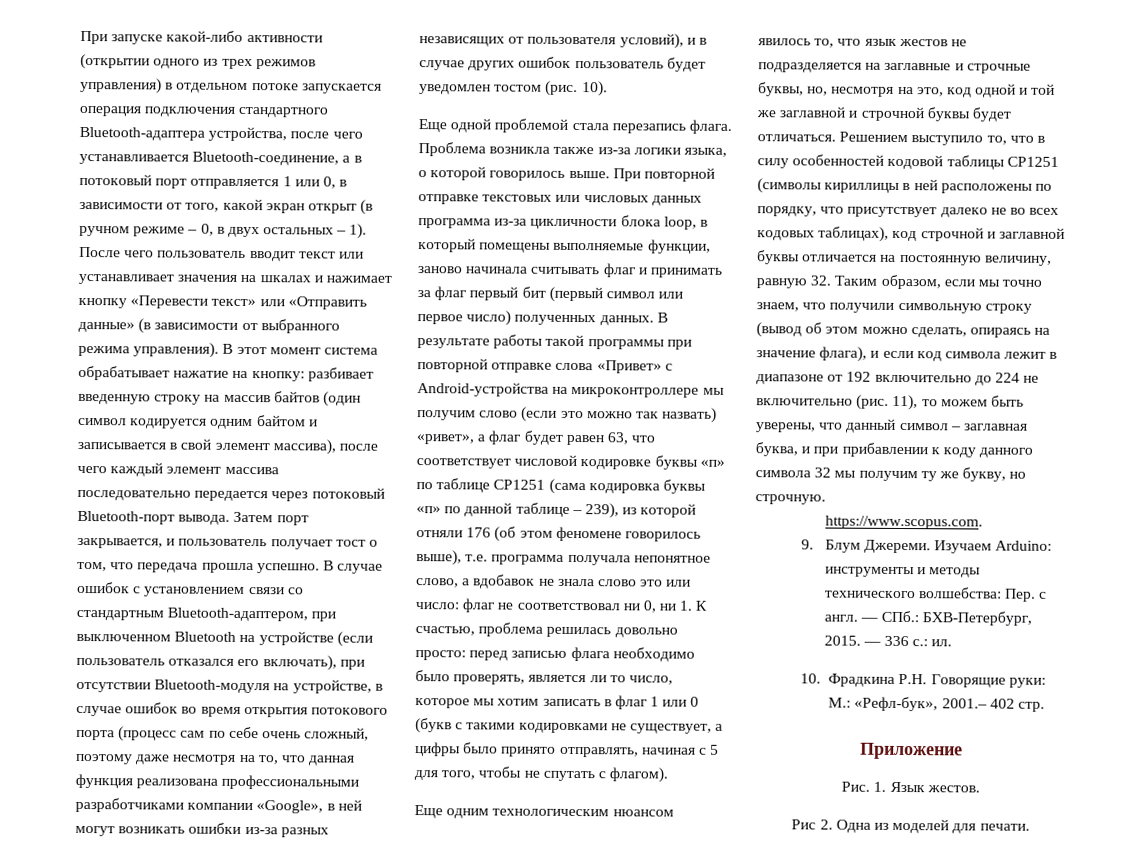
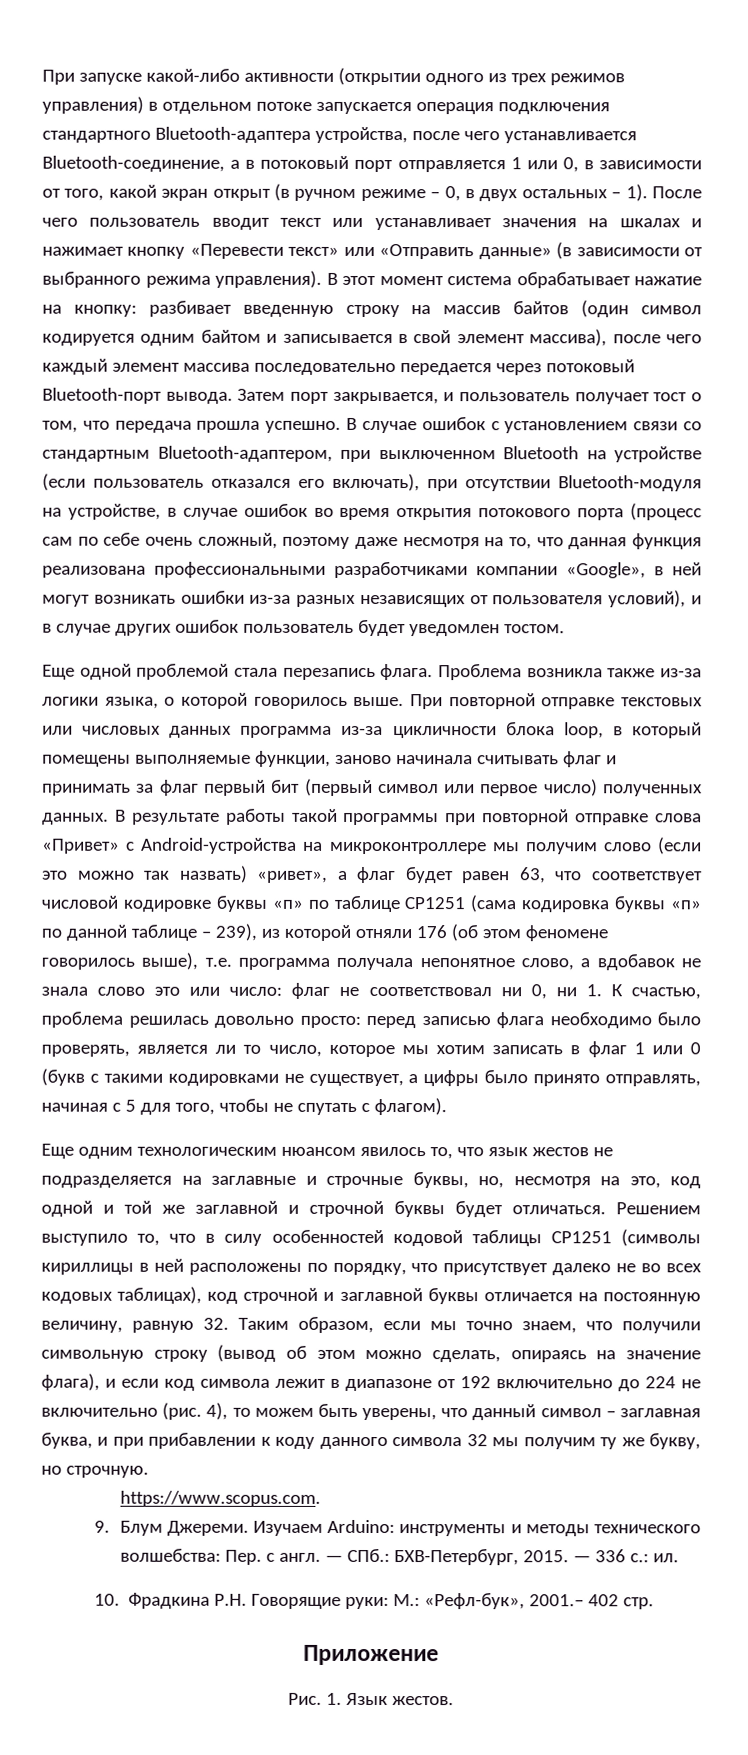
- В случае ошибок с установлением связи со стандартным Bluetooth-адаптером, при выключенном Bluetooth на устройстве (если пользователь отказался его включать), при отсутствии Bluetooth-модуля на устройстве, в случае ошибок во время открытия потокового порта (процесс сам по себе очень сложный, поэтому даже несмотря на то, что данная функция реализована профессиональными разработчиками компании «Google», в ней могут возникать ошибки из-за разных независящих от пользователя условий), и в случае других ошибок пользователь будет уведомлен тостом (рис. 10).
+ В случае ошибок с установлением связи со стандартным Bluetooth-адаптером, при выключенном Bluetooth на устройстве (если пользователь отказался его включать), при отсутствии Bluetooth-модуля на устройстве, в случае ошибок во время открытия потокового порта (процесс сам по себе очень сложный, поэтому даже несмотря на то, что данная функция реализована профессиональными разработчиками компании «Google», в ней могут возникать ошибки из-за разных независящих от пользователя условий), и в случае других ошибок пользователь будет уведомлен тостом.
- 11), то можем быть уверены, что данный символ – заглавная буква, и при прибавлении к коду данного символа 32 мы получим ту же букву, но строчную.
+ 4), то можем быть уверены, что данный символ – заглавная буква, и при прибавлении к коду данного символа 32 мы получим ту же букву, но строчную.
- Рис 2. Одна из моделей для печати.

